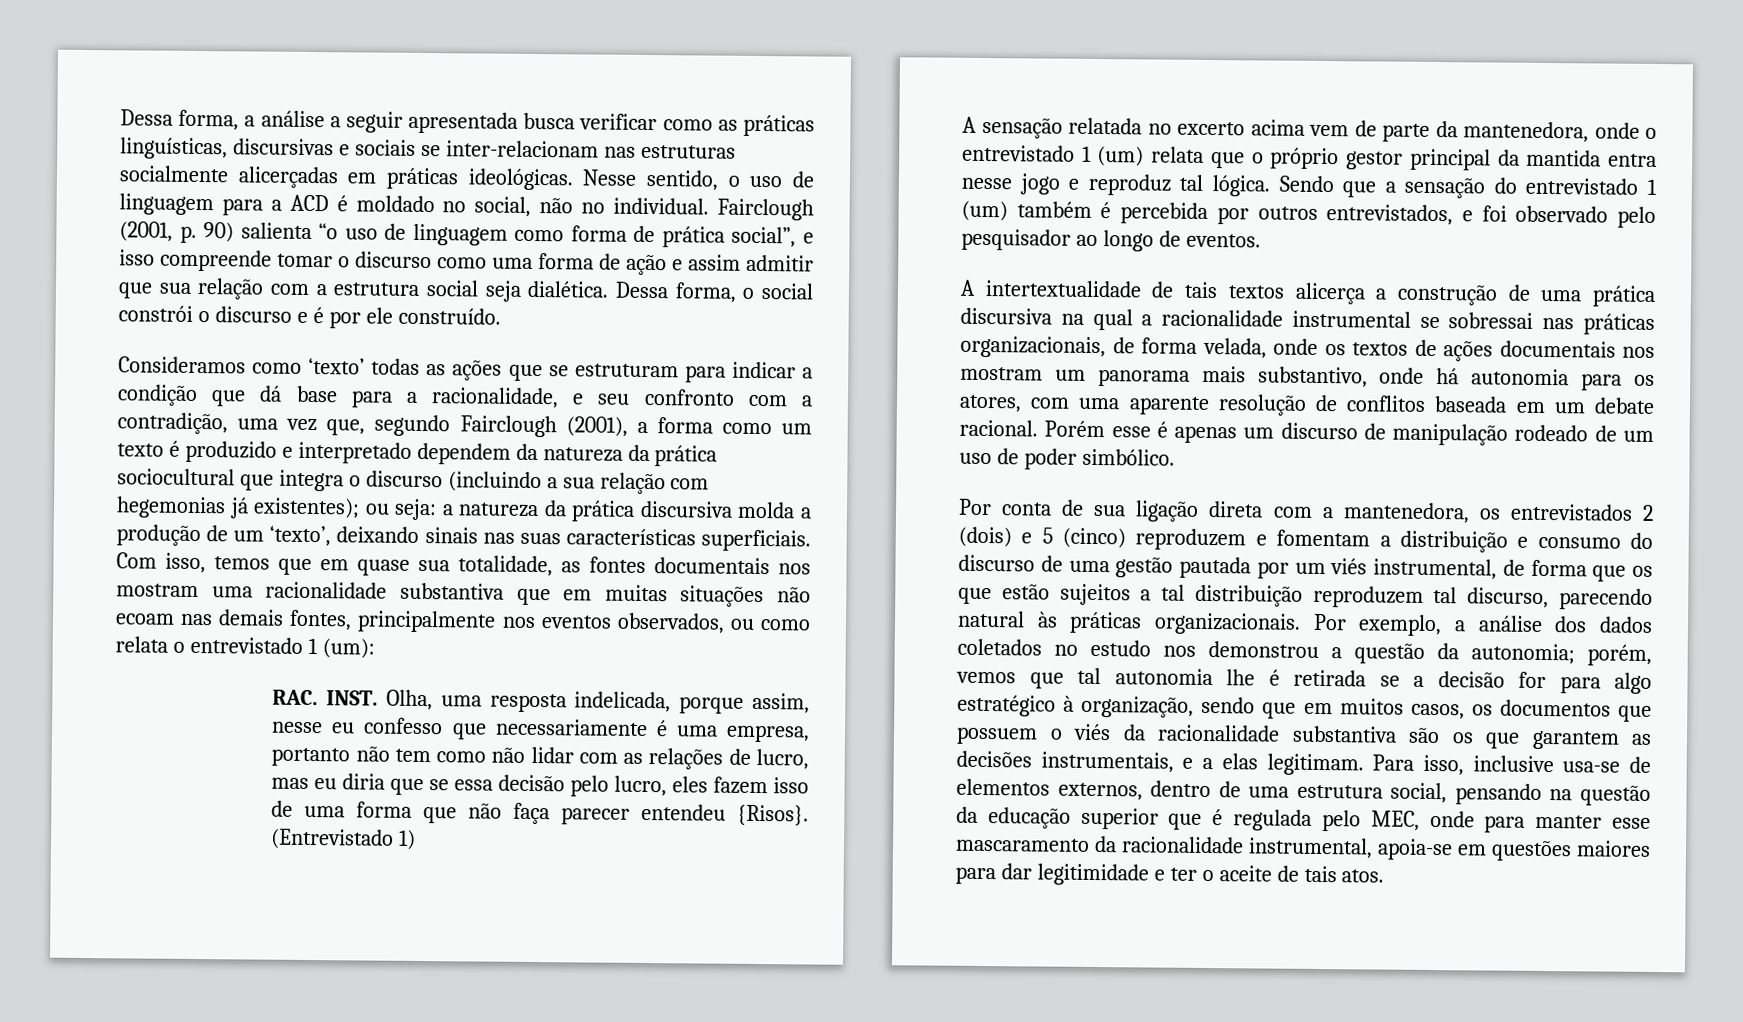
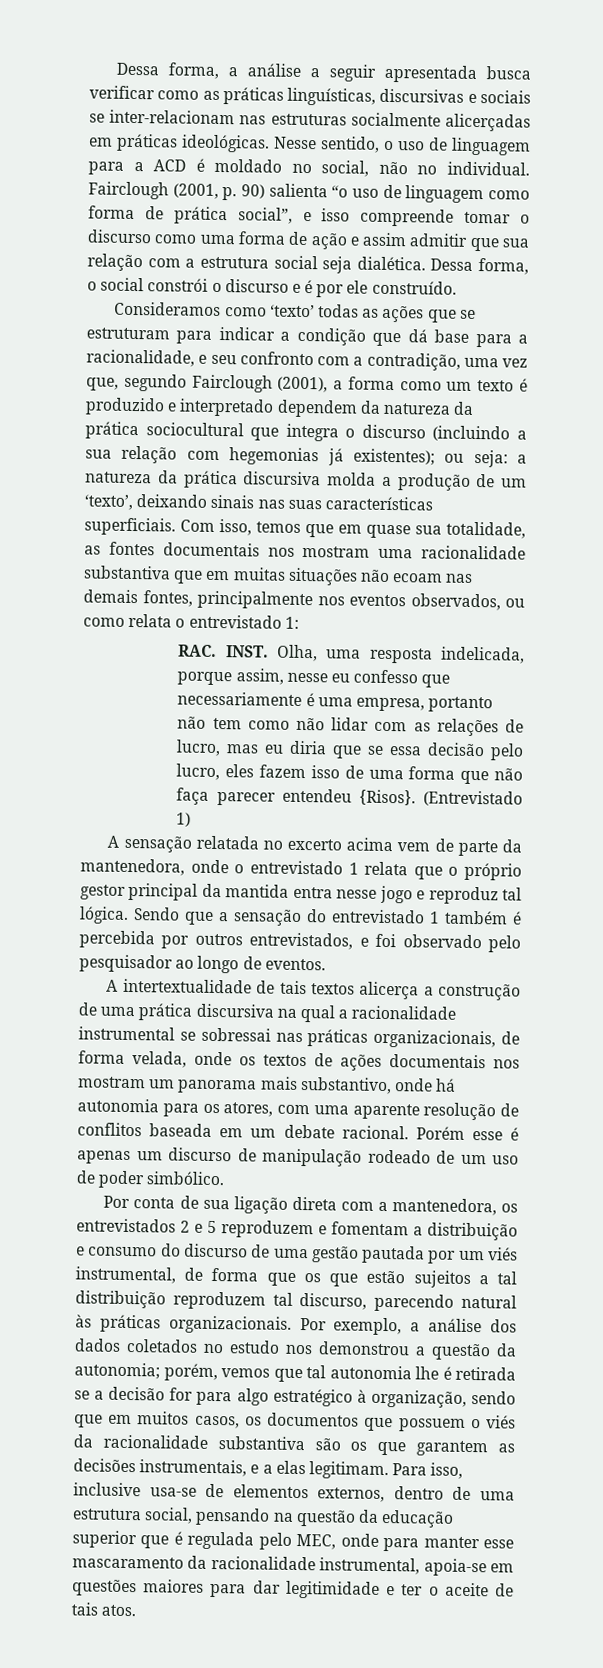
- Com isso, temos que em quase sua totalidade, as fontes documentais nos mostram uma racionalidade substantiva que em muitas situações não ecoam nas demais fontes, principalmente nos eventos observados, ou como relata o entrevistado 1 (um):
+ Com isso, temos que em quase sua totalidade, as fontes documentais nos mostram uma racionalidade substantiva que em muitas situações não ecoam nas demais fontes, principalmente nos eventos observados, ou como relata o entrevistado 1:
- A sensação relatada no excerto acima vem de parte da mantenedora, onde o entrevistado 1 (um) relata que o próprio gestor principal da mantida entra nesse jogo e reproduz tal lógica.
+ A sensação relatada no excerto acima vem de parte da mantenedora, onde o entrevistado 1 relata que o próprio gestor principal da mantida entra nesse jogo e reproduz tal lógica.
- Sendo que a sensação do entrevistado 1 (um) também é percebida por outros entrevistados, e foi observado pelo pesquisador ao longo de eventos.
+ Sendo que a sensação do entrevistado 1 também é percebida por outros entrevistados, e foi observado pelo pesquisador ao longo de eventos.
- Por conta de sua ligação direta com a mantenedora, os entrevistados 2 (dois) e 5 (cinco) reproduzem e fomentam a distribuição e consumo do discurso de uma gestão pautada por um viés instrumental, de forma que os que estão sujeitos a tal distribuição reproduzem tal discurso, parecendo natural às práticas organizacionais.
+ Por conta de sua ligação direta com a mantenedora, os entrevistados 2 e 5 reproduzem e fomentam a distribuição e consumo do discurso de uma gestão pautada por um viés instrumental, de forma que os que estão sujeitos a tal distribuição reproduzem tal discurso, parecendo natural às práticas organizacionais.

